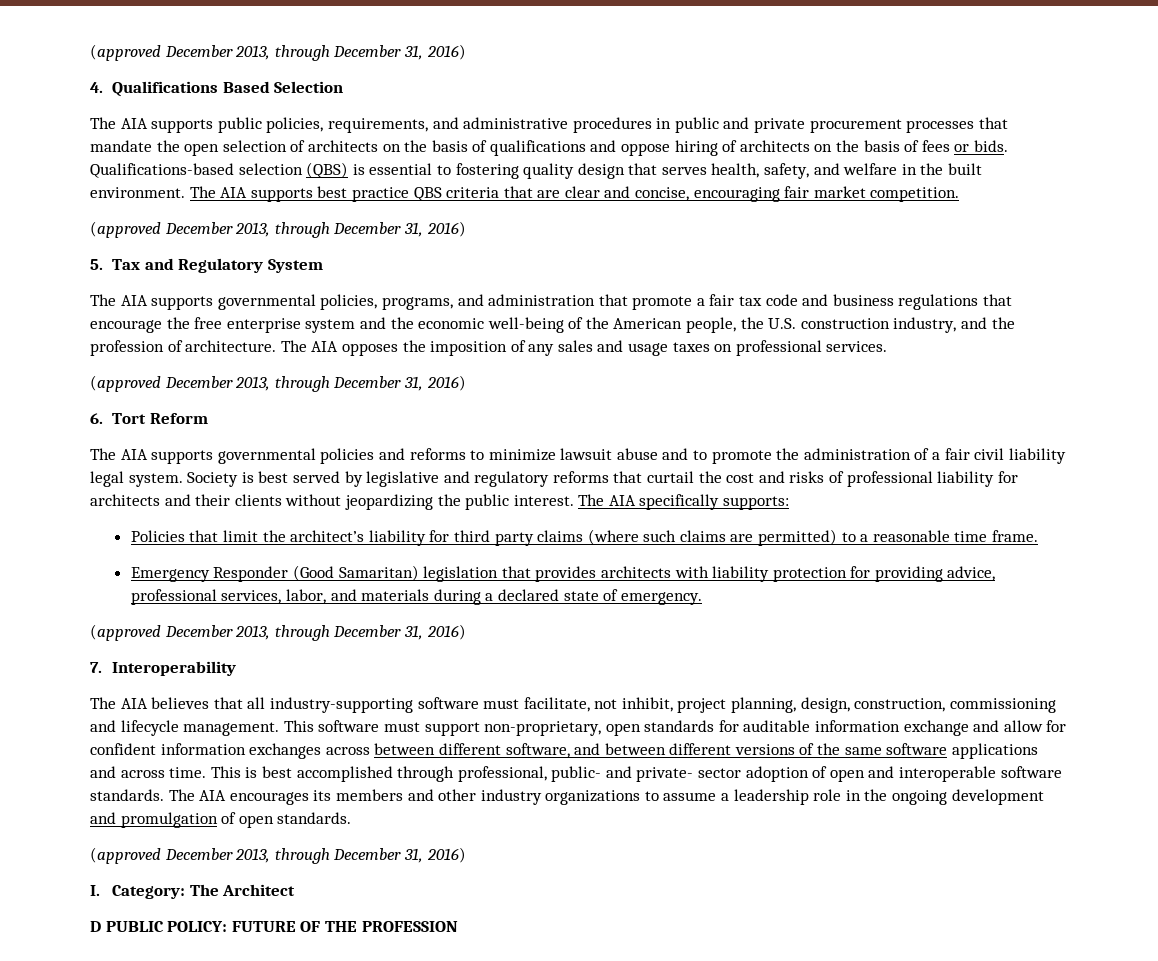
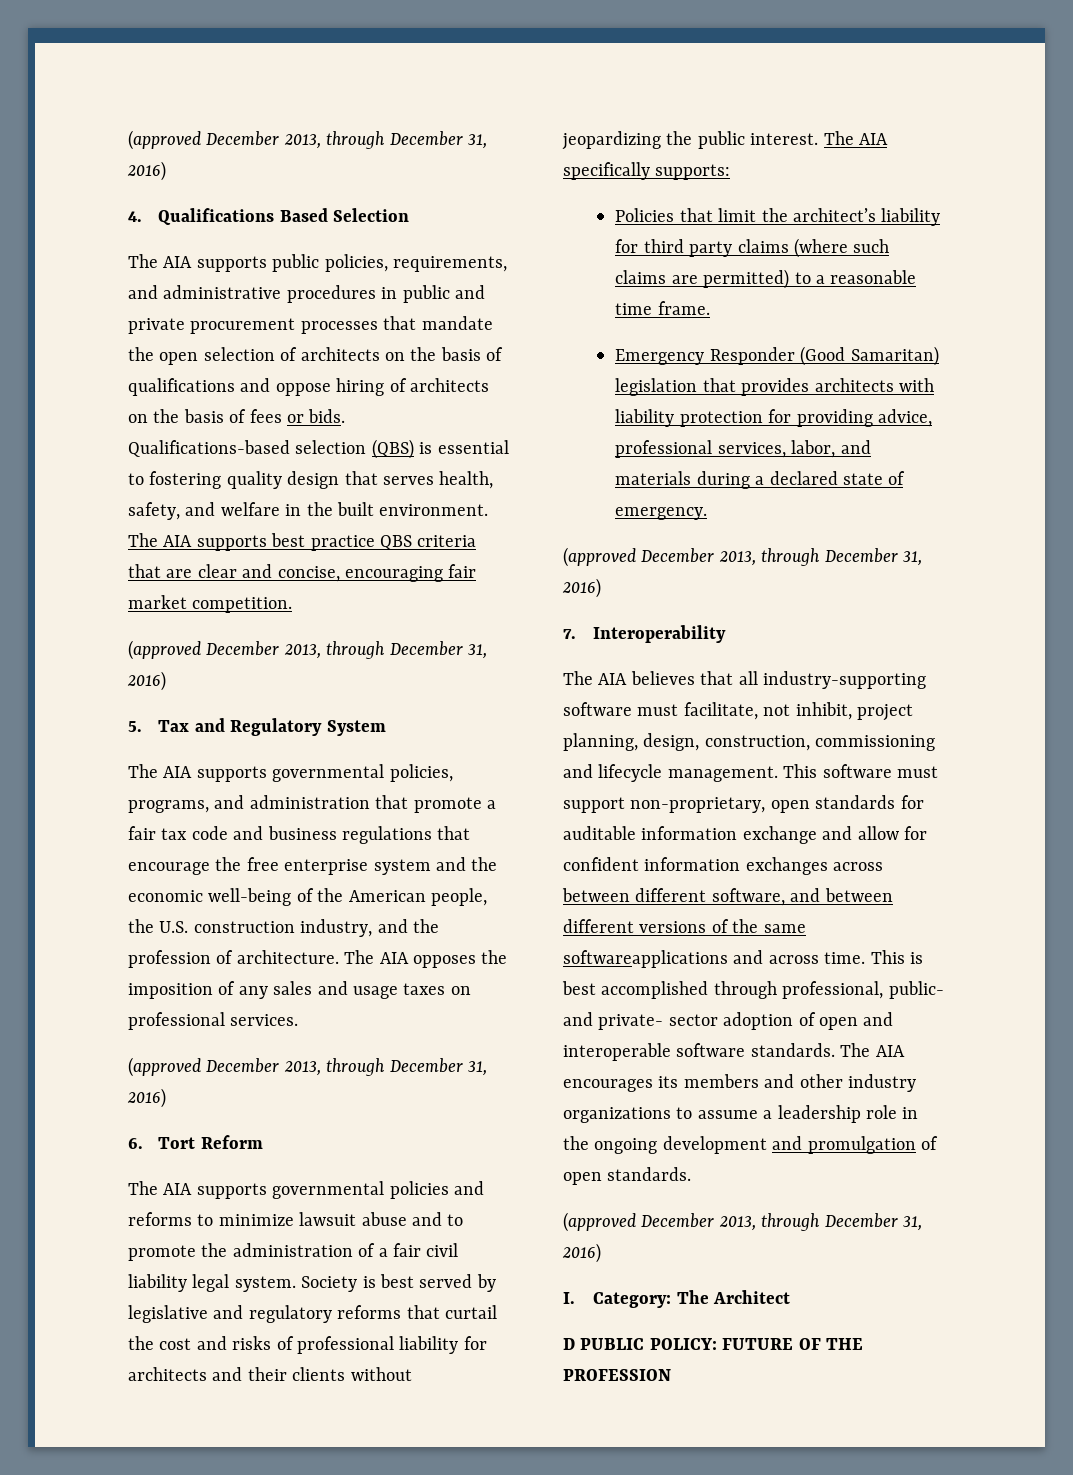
- This software must support non-proprietary, open standards for auditable information exchange and allow for confident information exchanges across between different software, and between different versions of the same software applications and across time.
+ This software must support non-proprietary, open standards for auditable information exchange and allow for confident information exchanges across between different software, and between different versions of the same softwareapplications and across time.

